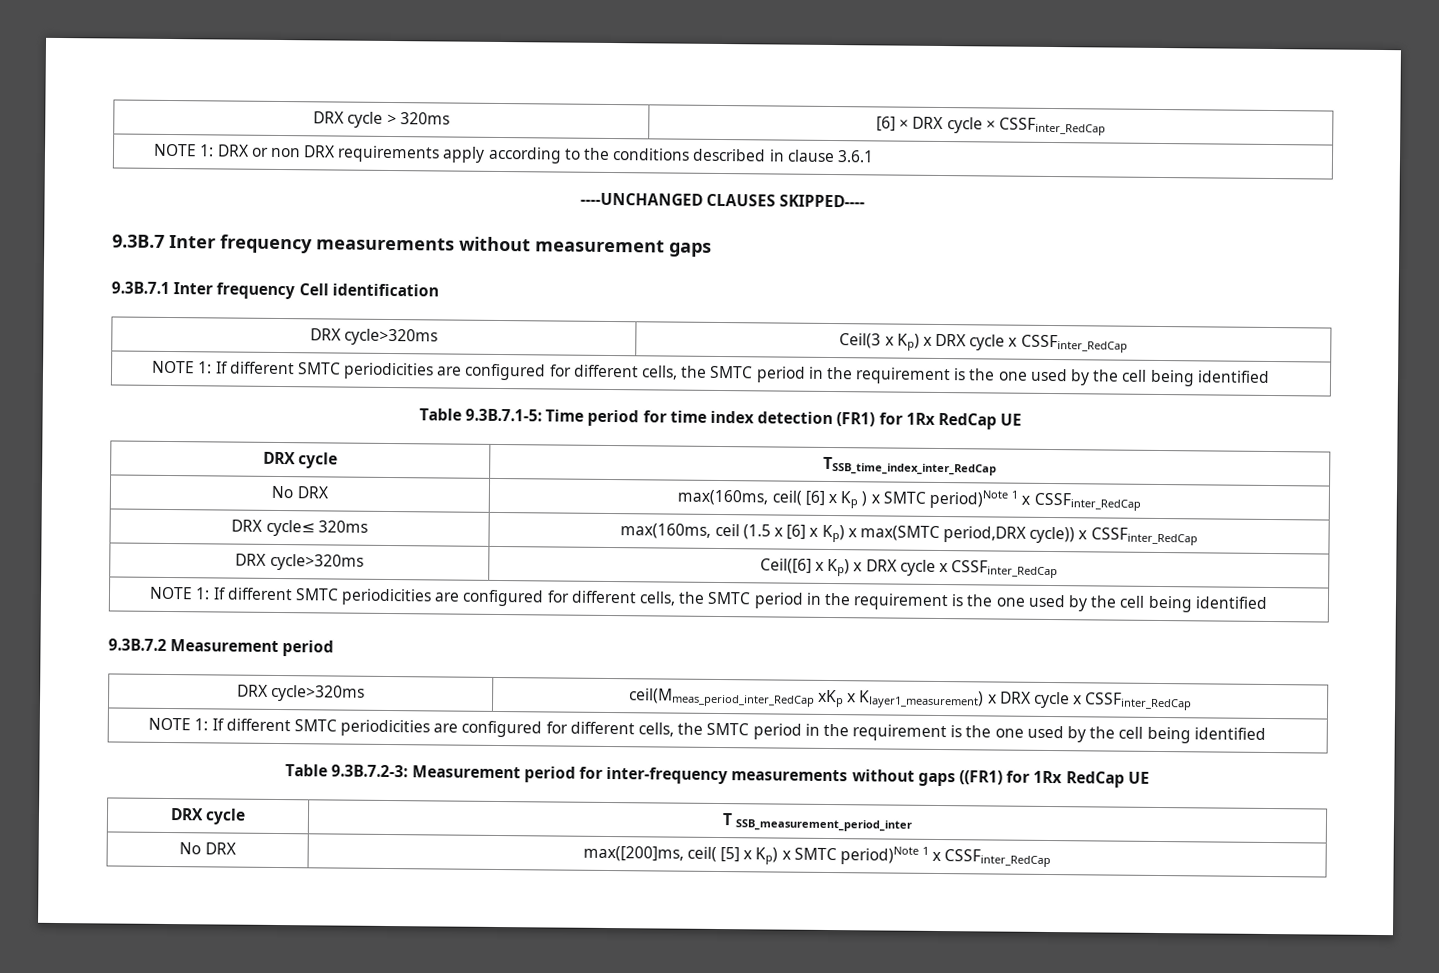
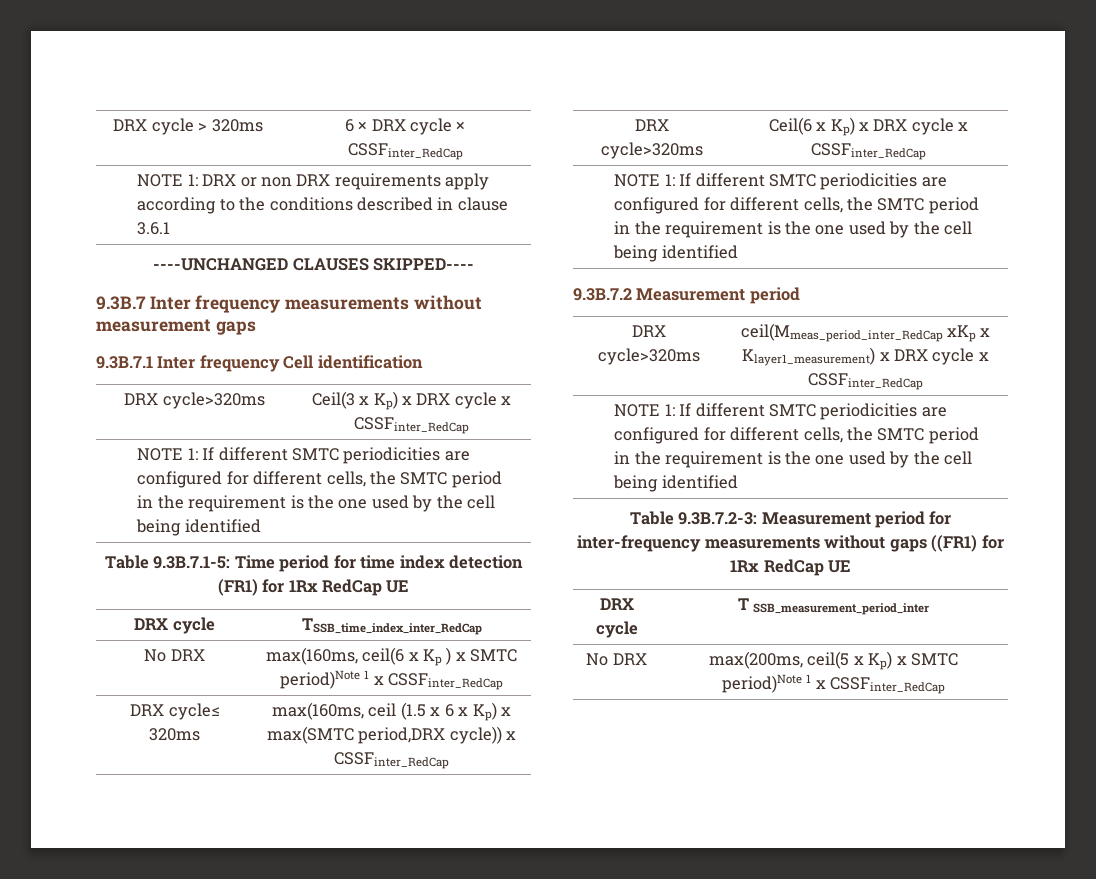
- DRX cycle > 320ms | [6] × DRX cycle × CSSFinter_RedCap
+ DRX cycle > 320ms | 6 × DRX cycle × CSSFinter_RedCap
- No DRX | max(160ms, ceil( [6] x Kp ) x SMTC period)Note 1 x CSSFinter_RedCap
+ No DRX | max(160ms, ceil(6 x Kp ) x SMTC period)Note 1 x CSSFinter_RedCap
- DRX cycle≤ 320ms | max(160ms, ceil (1.5 x [6] x Kp) x max(SMTC period,DRX cycle)) x CSSFinter_RedCap
+ DRX cycle≤ 320ms | max(160ms, ceil (1.5 x 6 x Kp) x max(SMTC period,DRX cycle)) x CSSFinter_RedCap
- DRX cycle>320ms | Ceil([6] x Kp) x DRX cycle x CSSFinter_RedCap
+ DRX cycle>320ms | Ceil(6 x Kp) x DRX cycle x CSSFinter_RedCap
- No DRX | max([200]ms, ceil( [5] x Kp) x SMTC period)Note 1 x CSSFinter_RedCap
+ No DRX | max(200ms, ceil(5 x Kp) x SMTC period)Note 1 x CSSFinter_RedCap

